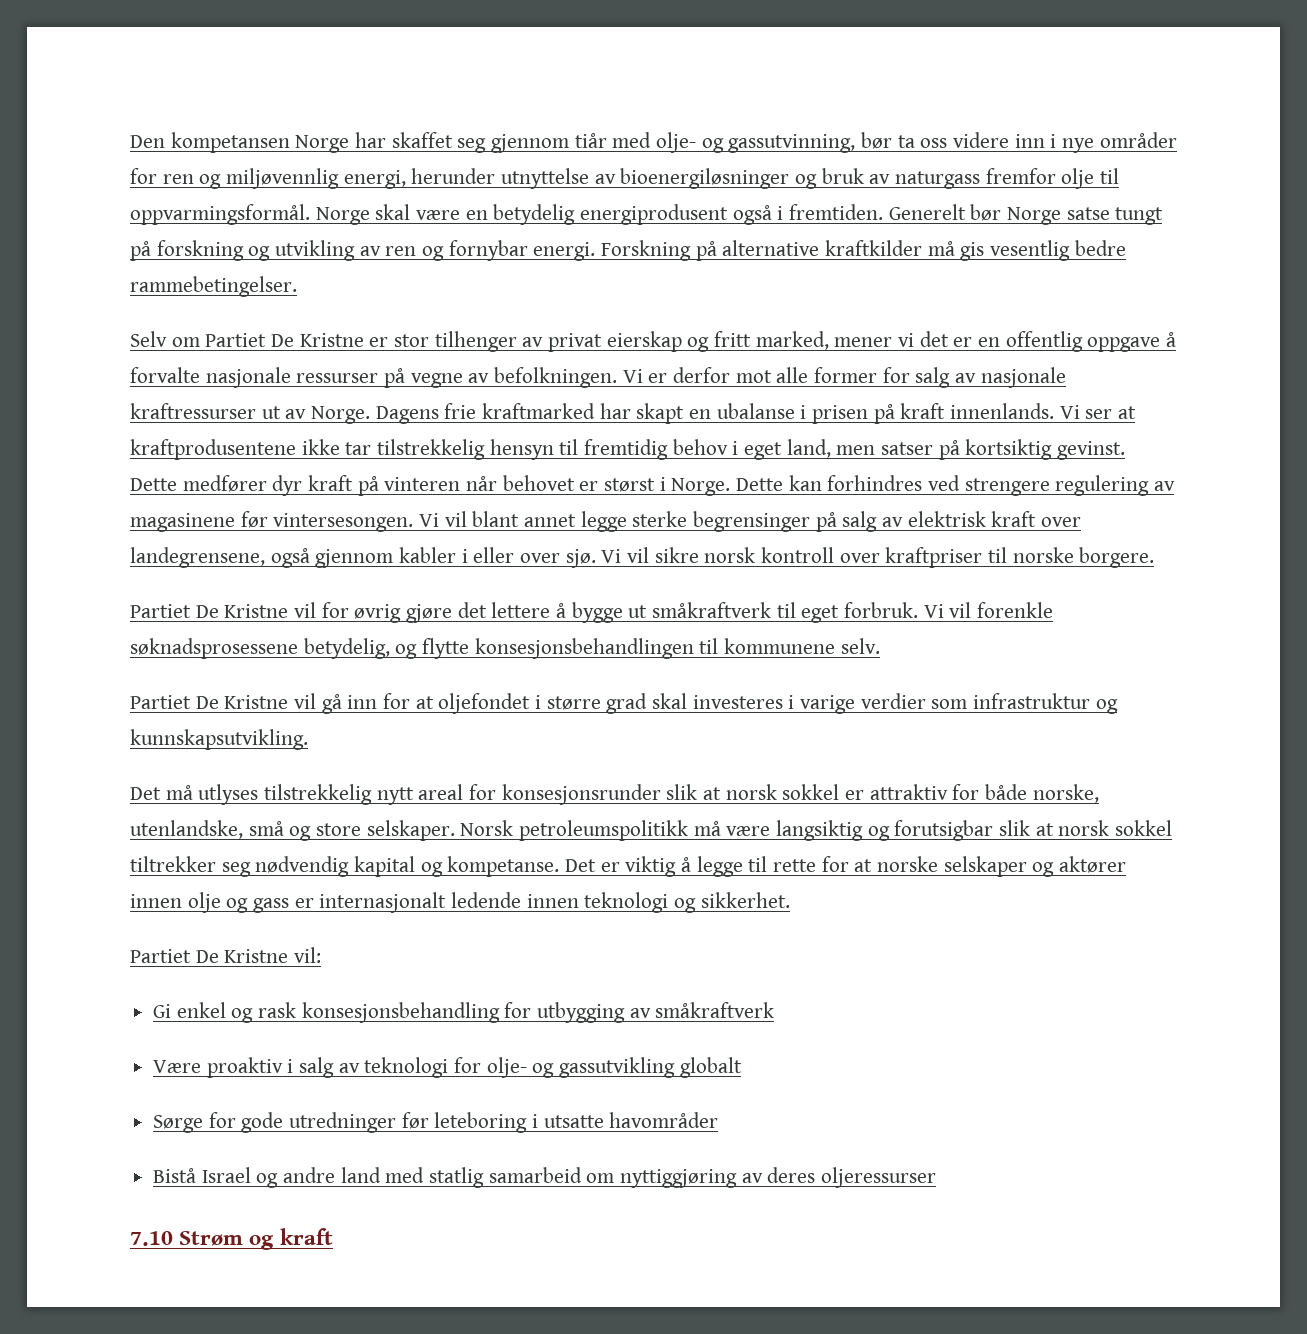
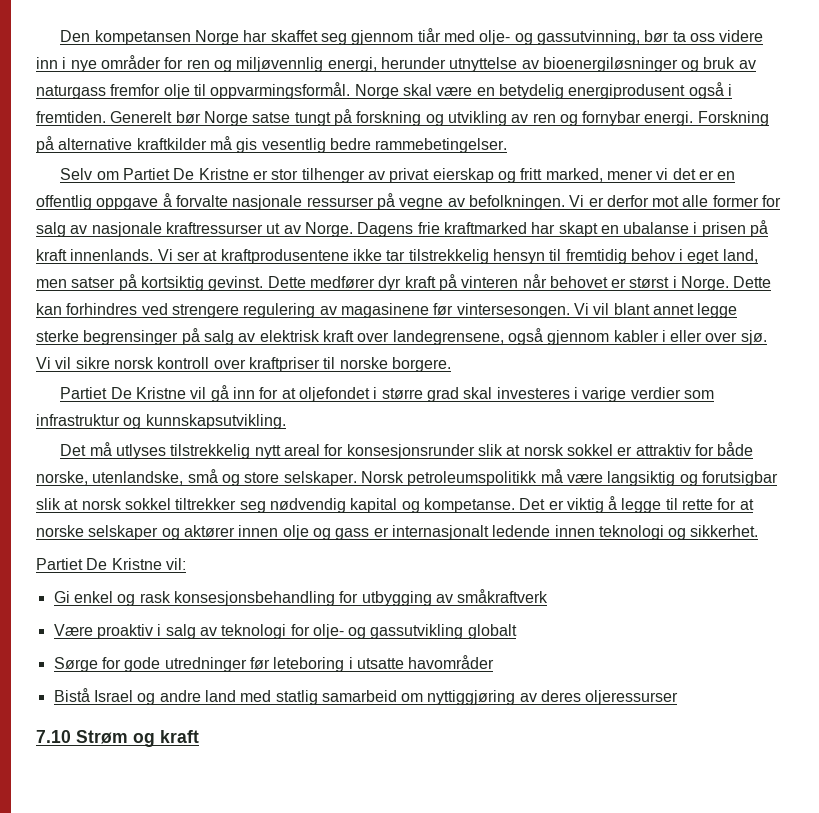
- Partiet De Kristne vil for øvrig gjøre det lettere å bygge ut småkraftverk til eget forbruk. Vi vil forenkle søknadsprosessene betydelig, og flytte konsesjonsbehandlingen til kommunene selv.

